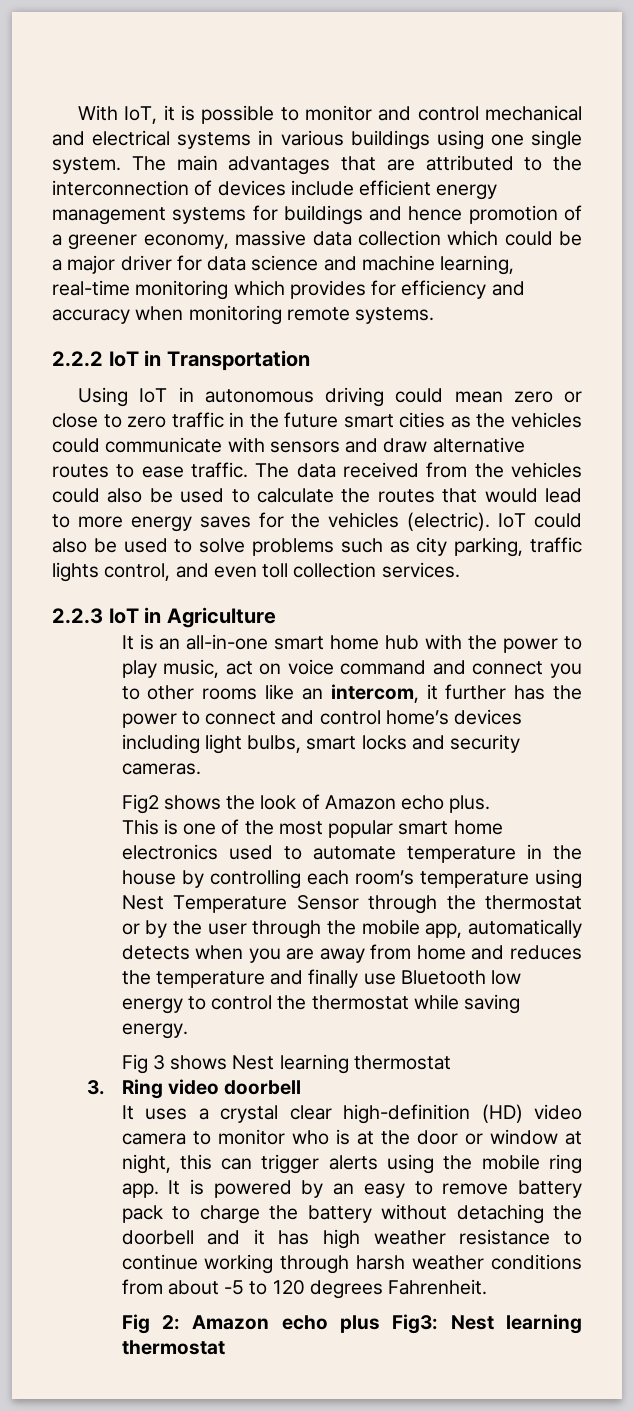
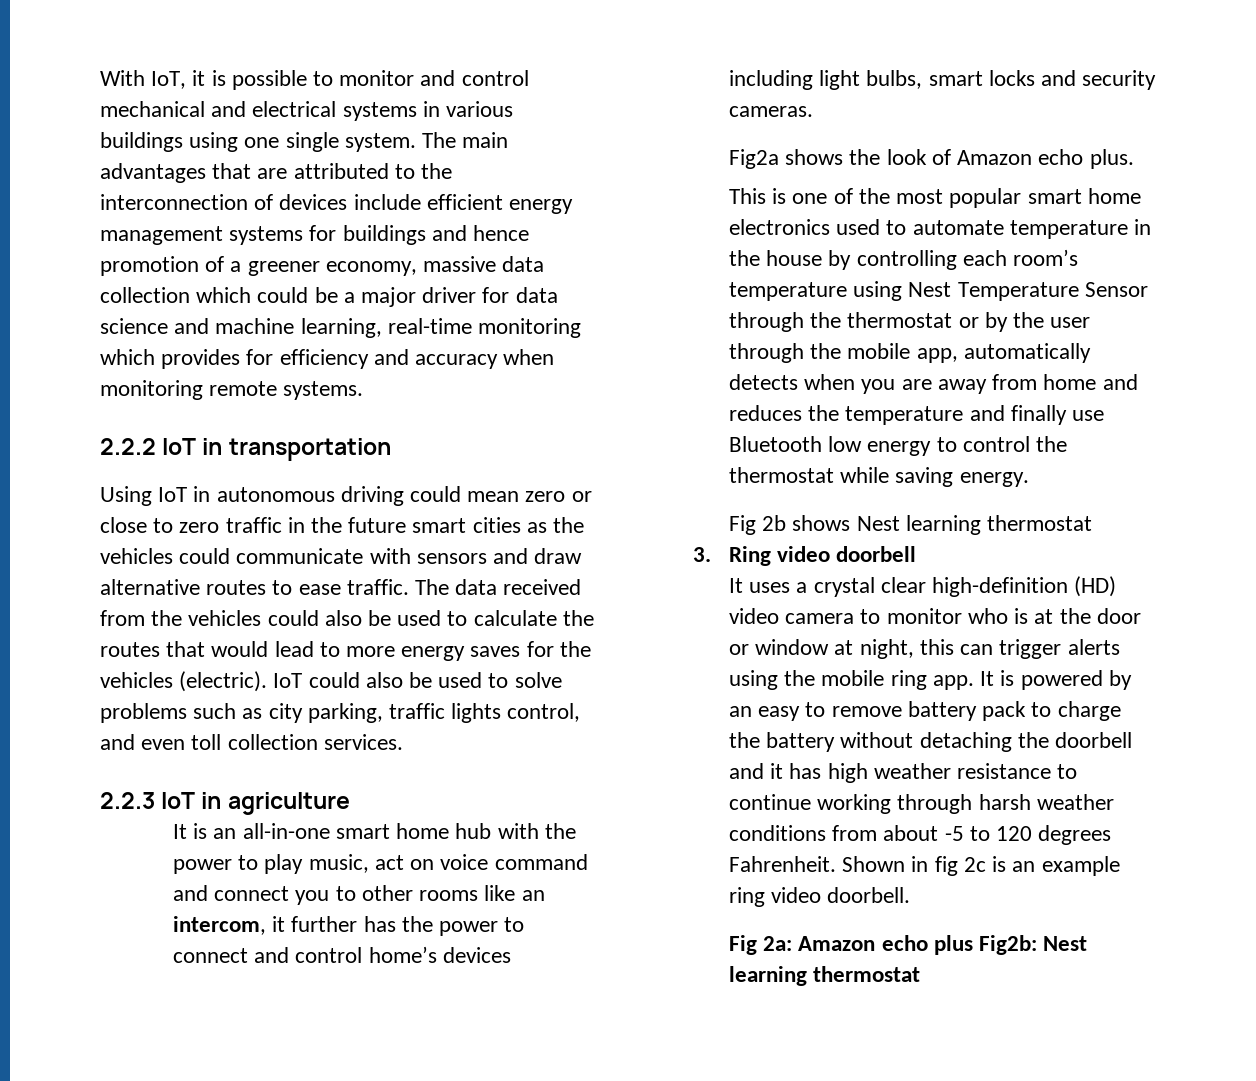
- 2.2.2 IoT in Transportation
+ 2.2.2 IoT in transportation
- 2.2.3 IoT in Agriculture
+ 2.2.3 IoT in agriculture
- Fig2 shows the look of Amazon echo plus.
+ Fig2a shows the look of Amazon echo plus.
- Fig 3 shows Nest learning thermostat
+ Fig 2b shows Nest learning thermostat
- It is powered by an easy to remove battery pack to charge the battery without detaching the doorbell and it has high weather resistance to continue working through harsh weather conditions from about -5 to 120 degrees Fahrenheit.
- Fig 2: Amazon echo plus Fig3: Nest learning thermostat
+ It is powered by an easy to remove battery pack to charge the battery without detaching the doorbell and it has high weather resistance to continue working through harsh weather conditions from about -5 to 120 degrees Fahrenheit. Shown in fig 2c is an example ring video doorbell.
+ Fig 2a: Amazon echo plus Fig2b: Nest learning thermostat

